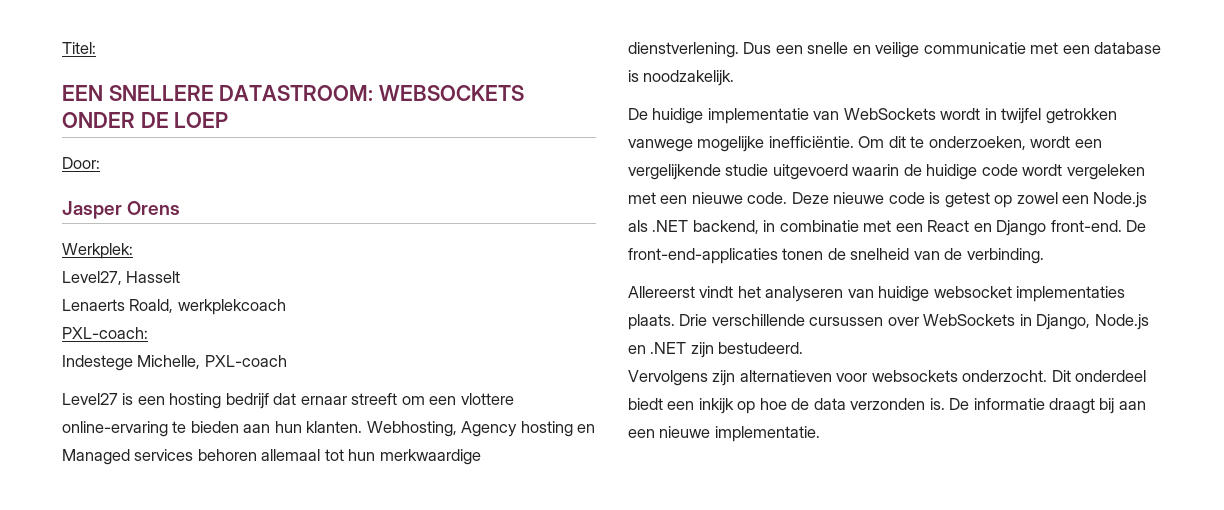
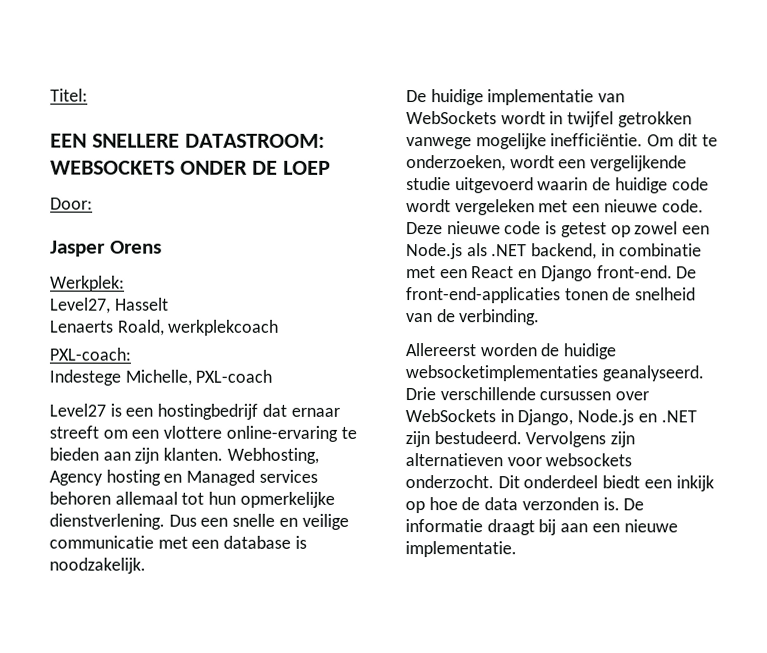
- Level27 is een hosting bedrijf dat ernaar streeft om een vlottere online-ervaring te bieden aan hun klanten.
+ Level27 is een hostingbedrijf dat ernaar streeft om een vlottere online-ervaring te bieden aan zijn klanten.
- Webhosting, Agency hosting en Managed services behoren allemaal tot hun merkwaardige dienstverlening.
+ Webhosting, Agency hosting en Managed services behoren allemaal tot hun opmerkelijke dienstverlening.
- Allereerst vindt het analyseren van huidige websocket implementaties plaats.
+ Allereerst worden de huidige websocketimplementaties geanalyseerd.
- Drie verschillende cursussen over WebSockets in Django, Node.js en .NET zijn bestudeerd.
- Vervolgens zijn alternatieven voor websockets onderzocht.
+ Drie verschillende cursussen over WebSockets in Django, Node.js en .NET zijn bestudeerd. Vervolgens zijn alternatieven voor websockets onderzocht.

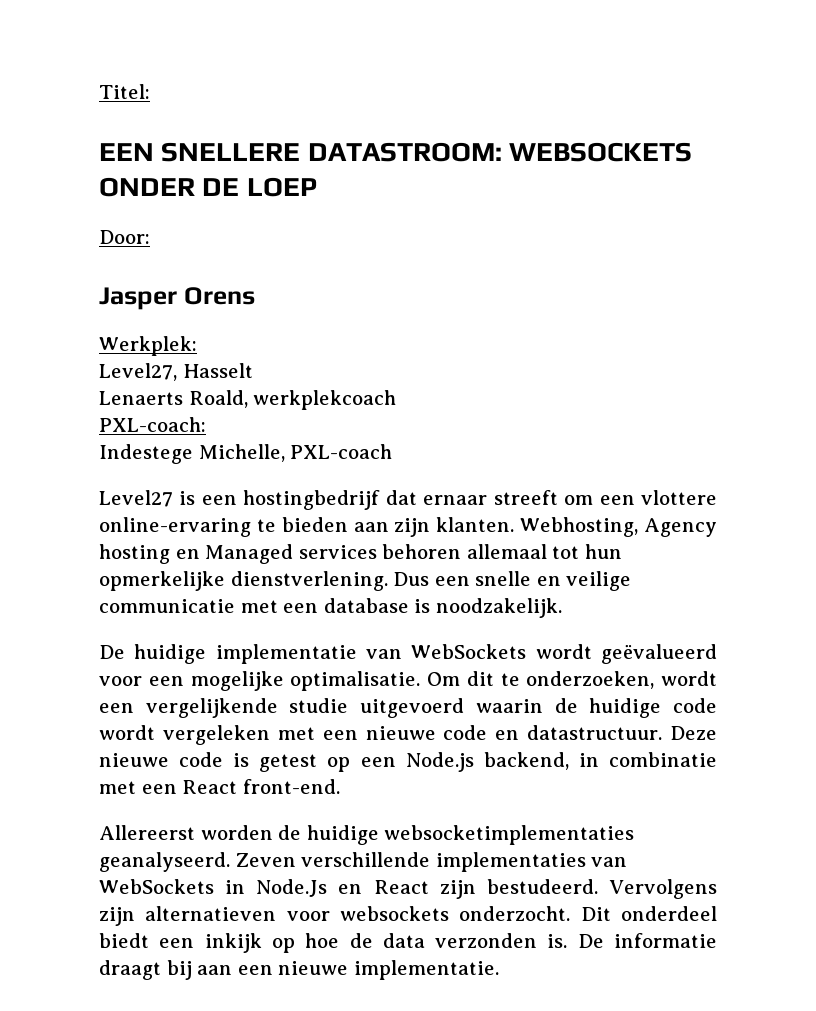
- De huidige implementatie van WebSockets wordt in twijfel getrokken vanwege mogelijke inefficiëntie.
+ De huidige implementatie van WebSockets wordt geëvalueerd voor een mogelijke optimalisatie.
- Om dit te onderzoeken, wordt een vergelijkende studie uitgevoerd waarin de huidige code wordt vergeleken met een nieuwe code.
+ Om dit te onderzoeken, wordt een vergelijkende studie uitgevoerd waarin de huidige code wordt vergeleken met een nieuwe code en datastructuur.
- Deze nieuwe code is getest op zowel een Node.js als .NET backend, in combinatie met een React en Django front-end. De front-end-applicaties tonen de snelheid van de verbinding.
+ Deze nieuwe code is getest op een Node.js backend, in combinatie met een React front-end.
- Drie verschillende cursussen over WebSockets in Django, Node.js en .NET zijn bestudeerd.
+ Zeven verschillende implementaties van WebSockets in Node.Js en React zijn bestudeerd.

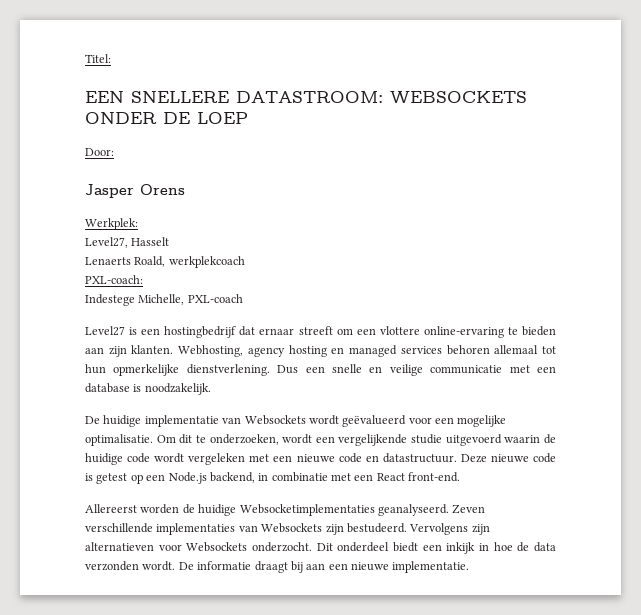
- Webhosting, Agency hosting en Managed services behoren allemaal tot hun opmerkelijke dienstverlening.
+ Webhosting, agency hosting en managed services behoren allemaal tot hun opmerkelijke dienstverlening.
- De huidige implementatie van WebSockets wordt geëvalueerd voor een mogelijke optimalisatie.
+ De huidige implementatie van Websockets wordt geëvalueerd voor een mogelijke optimalisatie.
- Allereerst worden de huidige websocketimplementaties geanalyseerd.
+ Allereerst worden de huidige Websocketimplementaties geanalyseerd.
- Zeven verschillende implementaties van WebSockets in Node.Js en React zijn bestudeerd.
+ Zeven verschillende implementaties van Websockets zijn bestudeerd.
- Vervolgens zijn alternatieven voor websockets onderzocht.
+ Vervolgens zijn alternatieven voor Websockets onderzocht.
- Dit onderdeel biedt een inkijk op hoe de data verzonden is.
+ Dit onderdeel biedt een inkijk in hoe de data verzonden wordt.

